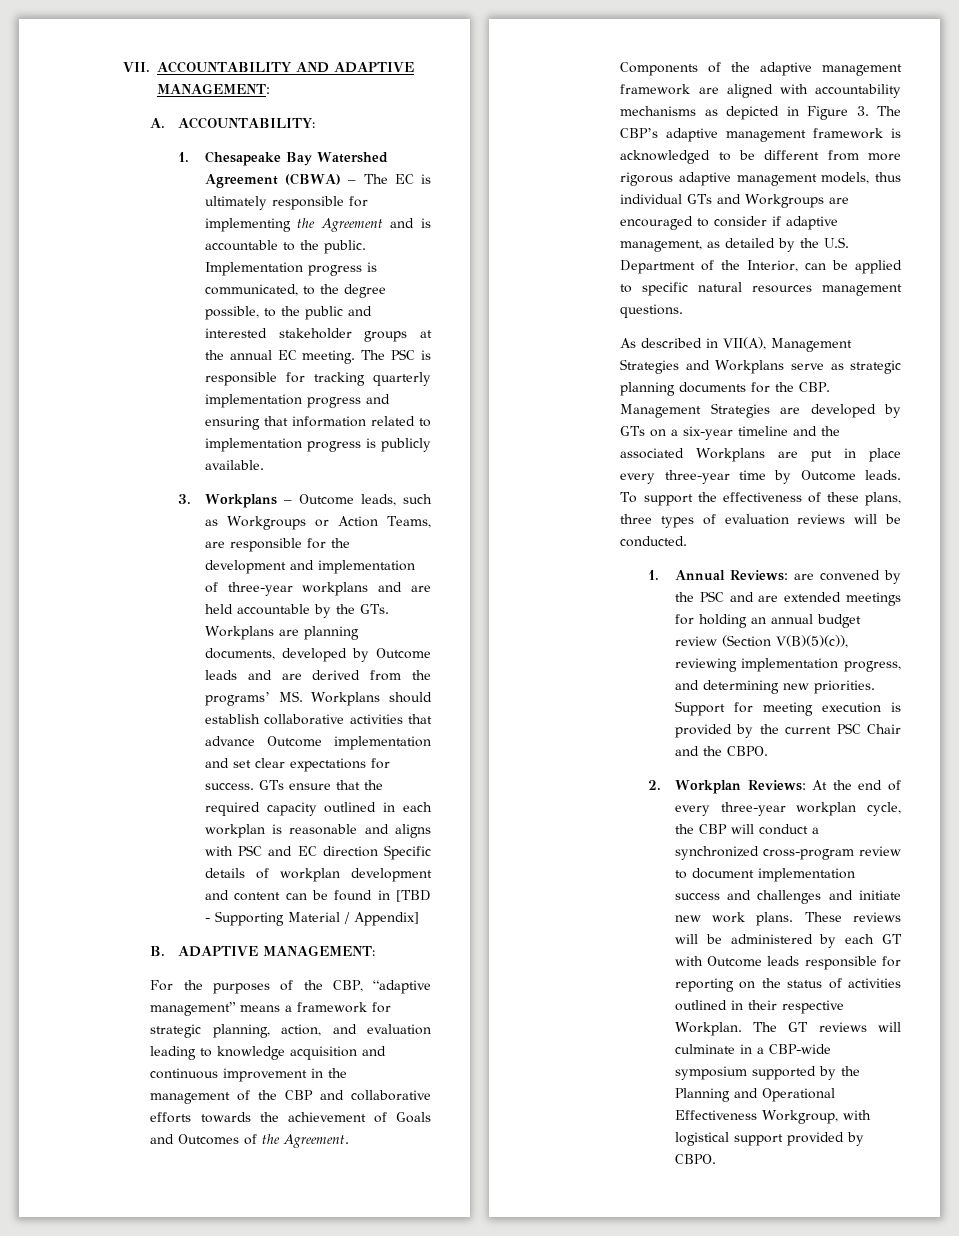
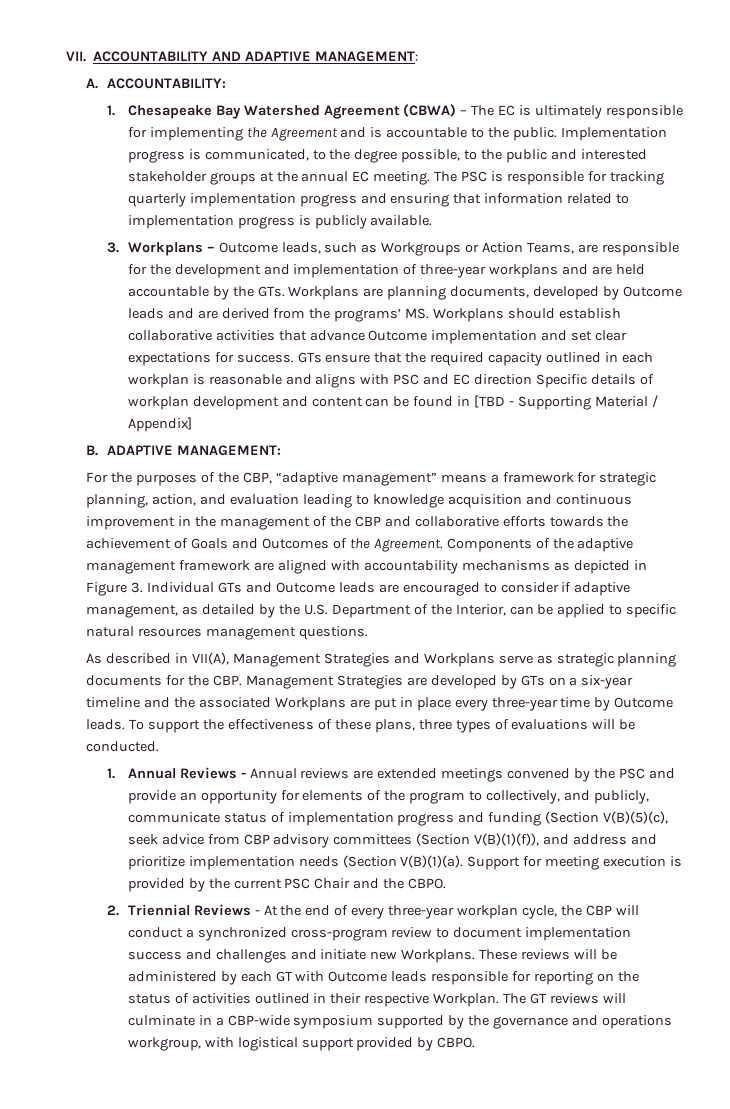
- Components of the adaptive management framework are aligned with accountability mechanisms as depicted in Figure 3. The CBP’s adaptive management framework is acknowledged to be different from more rigorous adaptive management models, thus individual GTs and Workgroups are encouraged to consider if adaptive management, as detailed by the U.S. Department of the Interior, can be applied to specific natural resources management questions.
+ Components of the adaptive management framework are aligned with accountability mechanisms as depicted in Figure 3. Individual GTs and Outcome leads are encouraged to consider if adaptive management, as detailed by the U.S. Department of the Interior, can be applied to specific natural resources management questions.
- To support the effectiveness of these plans, three types of evaluation reviews will be conducted.
+ To support the effectiveness of these plans, three types of evaluations will be conducted.
- 1. Annual Reviews: are convened by the PSC and are extended meetings for holding an annual budget review (Section V(B)(5)(c)), reviewing implementation progress, and determining new priorities.
+ 1. Annual Reviews - Annual reviews are extended meetings convened by the PSC and provide an opportunity for elements of the program to collectively, and publicly, communicate status of implementation progress and funding (Section V(B)(5)(c), seek advice from CBP advisory committees (Section V(B)(1)(f)), and address and prioritize implementation needs (Section V(B)(1)(a).
- 2. Workplan Reviews: At the end of every three-year workplan cycle, the CBP will conduct a synchronized cross-program review to document implementation success and challenges and initiate new work plans.
+ 2. Triennial Reviews - At the end of every three-year workplan cycle, the CBP will conduct a synchronized cross-program review to document implementation success and challenges and initiate new Workplans.
- The GT reviews will culminate in a CBP-wide symposium supported by the Planning and Operational Effectiveness Workgroup, with logistical support provided by CBPO.
+ The GT reviews will culminate in a CBP-wide symposium supported by the governance and operations workgroup, with logistical support provided by CBPO.

